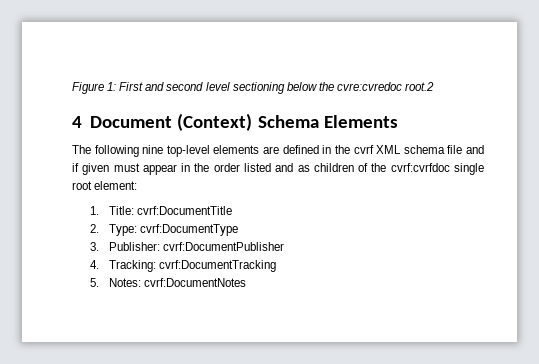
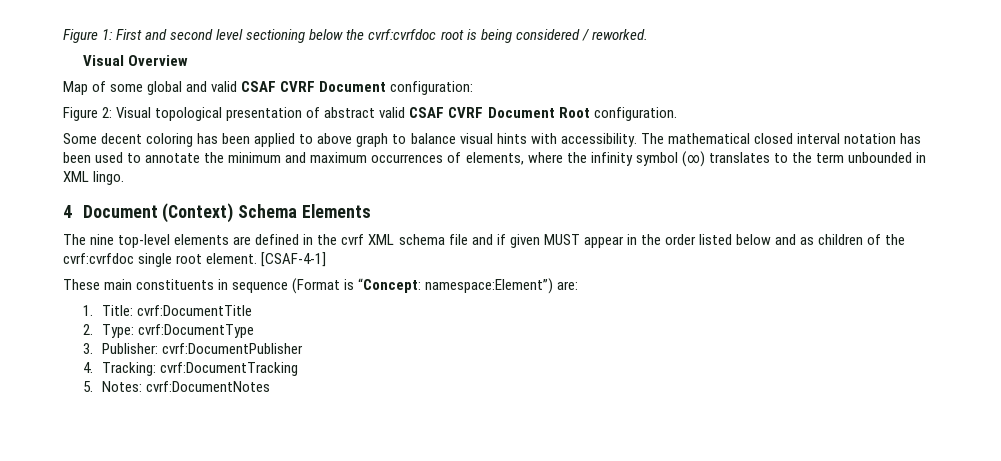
- Figure 1: First and second level sectioning below the cvre:cvredoc root.2
+ Figure 1: First and second level sectioning below the cvrf:cvrfdoc root is being considered / reworked.
+ Visual Overview
+ Map of some global and valid CSAF CVRF Document configuration:
+ Figure 2: Visual topological presentation of abstract valid CSAF CVRF Document Root configuration.
+ Some decent coloring has been applied to above graph to balance visual hints with accessibility. The mathematical closed interval notation has been used to annotate the minimum and maximum occurrences of elements, where the infinity symbol (∞) translates to the term unbounded in XML lingo.
- The following nine top-level elements are defined in the cvrf XML schema file and if given must appear in the order listed and as children of the cvrf:cvrfdoc single root element:
+ The nine top-level elements are defined in the cvrf XML schema file and if given MUST appear in the order listed below and as children of the cvrf:cvrfdoc single root element. [CSAF-4-1]
+ These main constituents in sequence (Format is “Concept: namespace:Element”) are:

